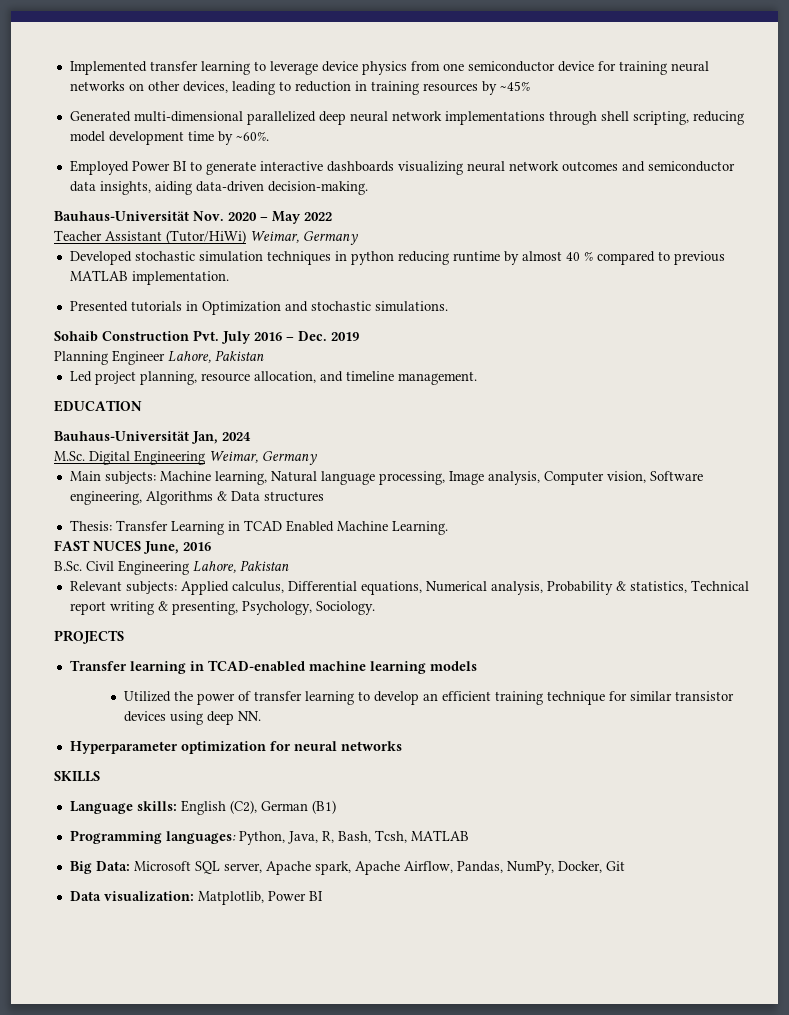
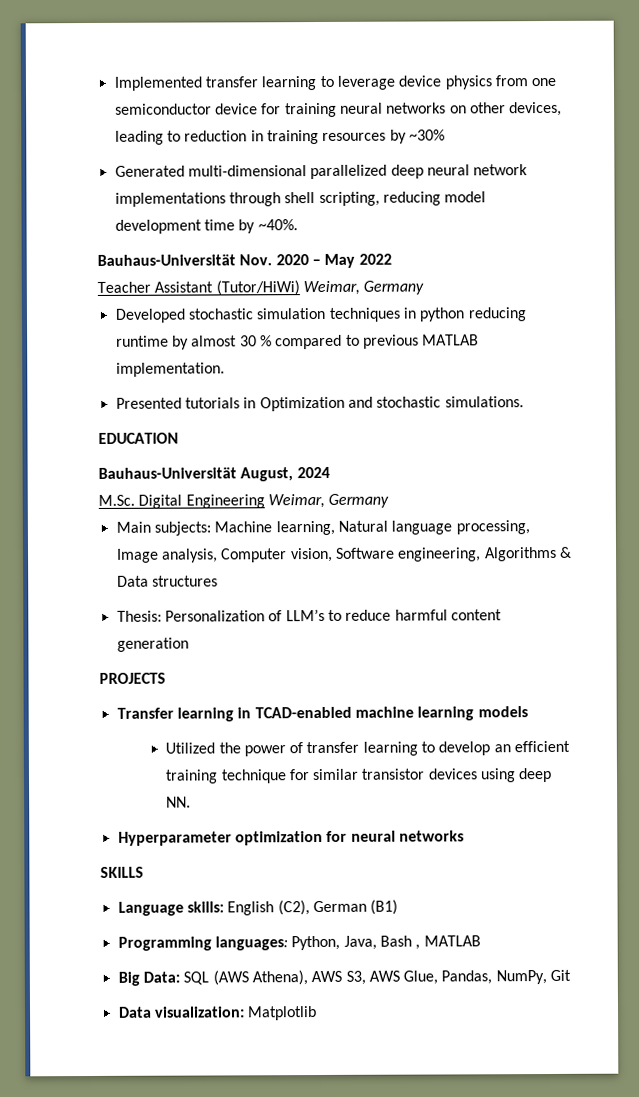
- Implemented transfer learning to leverage device physics from one semiconductor device for training neural networks on other devices, leading to reduction in training resources by ~45%
+ Implemented transfer learning to leverage device physics from one semiconductor device for training neural networks on other devices, leading to reduction in training resources by ~30%
- Generated multi-dimensional parallelized deep neural network implementations through shell scripting, reducing model development time by ~60%.
- Employed Power BI to generate interactive dashboards visualizing neural network outcomes and semiconductor data insights, aiding data-driven decision-making.
+ Generated multi-dimensional parallelized deep neural network implementations through shell scripting, reducing model development time by ~40%.
- Developed stochastic simulation techniques in python reducing runtime by almost 40 % compared to previous MATLAB implementation.
+ Developed stochastic simulation techniques in python reducing runtime by almost 30 % compared to previous MATLAB implementation.
- Sohaib Construction Pvt. July 2016 – Dec. 2019
- Planning Engineer Lahore, Pakistan
- Led project planning, resource allocation, and timeline management.
- Bauhaus-Universität Jan, 2024
+ Bauhaus-Universität August, 2024
- Thesis: Transfer Learning in TCAD Enabled Machine Learning.
- FAST NUCES June, 2016
- B.Sc. Civil Engineering Lahore, Pakistan
- Relevant subjects: Applied calculus, Differential equations, Numerical analysis, Probability & statistics, Technical report writing & presenting, Psychology, Sociology.
+ Thesis: Personalization of LLM’s to reduce harmful content generation
- Programming languages: Python, Java, R, Bash, Tcsh, MATLAB
+ Programming languages: Python, Java, Bash , MATLAB
- Big Data: Microsoft SQL server, Apache spark, Apache Airflow, Pandas, NumPy, Docker, Git
+ Big Data: SQL (AWS Athena), AWS S3, AWS Glue, Pandas, NumPy, Git
- Data visualization: Matplotlib, Power BI
+ Data visualization: Matplotlib

